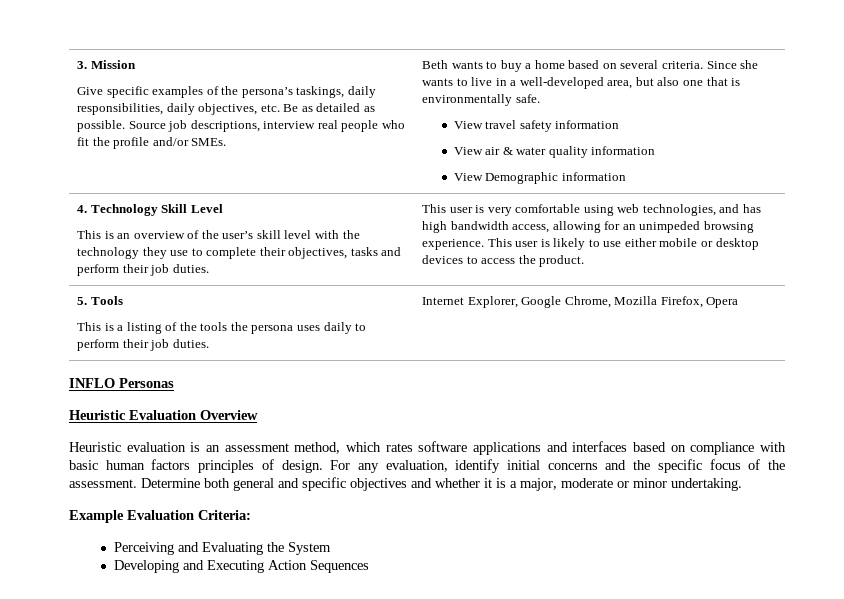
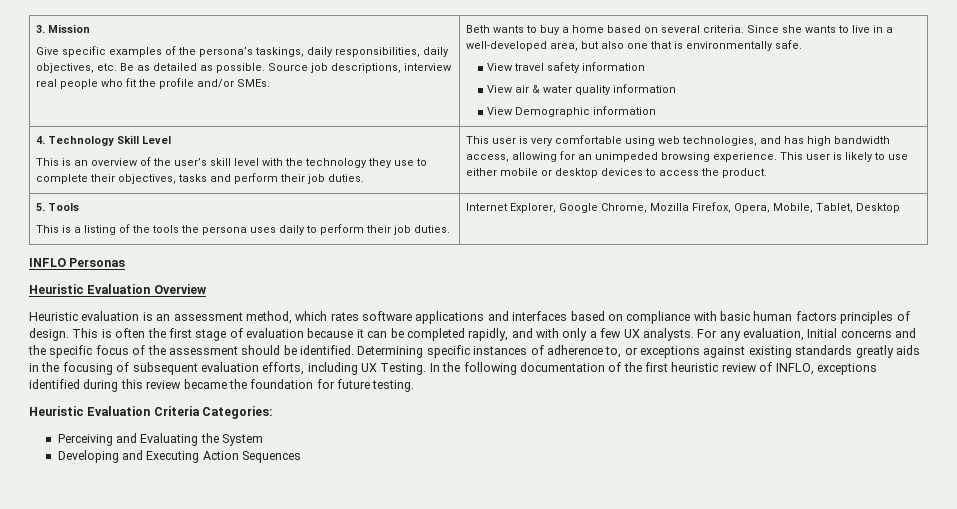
  5. Tools
- This is a listing of the tools the persona uses daily to perform their job duties. | Internet Explorer, Google Chrome, Mozilla Firefox, Opera
+ This is a listing of the tools the persona uses daily to perform their job duties. | Internet Explorer, Google Chrome, Mozilla Firefox, Opera, Mobile, Tablet, Desktop
+ This is often the first stage of evaluation because it can be completed rapidly, and with only a few UX analysts.
- For any evaluation, identify initial concerns and the specific focus of the assessment. Determine both general and specific objectives and whether it is a major, moderate or minor undertaking.
- Example Evaluation Criteria:
+ For any evaluation, Initial concerns and the specific focus of the assessment should be identified. Determining specific instances of adherence to, or exceptions against existing standards greatly aids in the focusing of subsequent evaluation efforts, including UX Testing. In the following documentation of the first heuristic review of INFLO, exceptions identified during this review became the foundation for future testing.
+ Heuristic Evaluation Criteria Categories:

